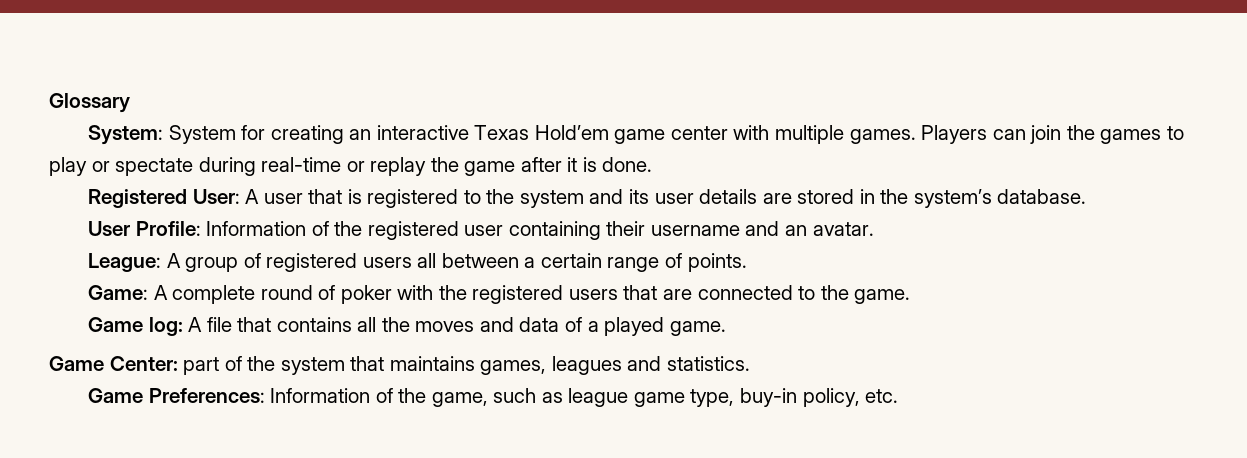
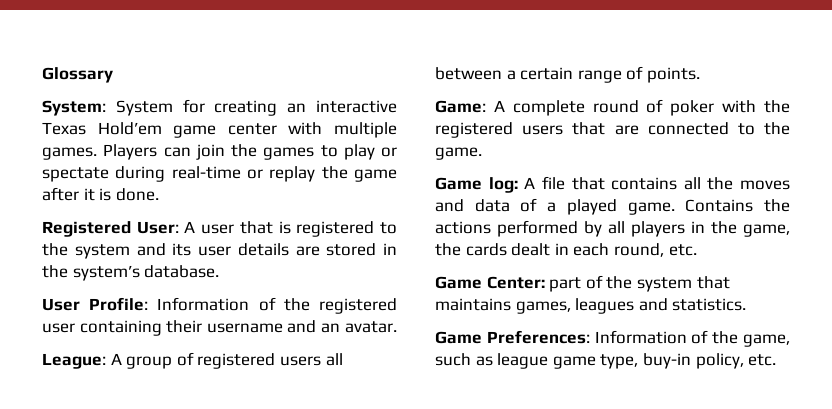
+ Contains the actions performed by all players in the game, the cards dealt in each round, etc.

